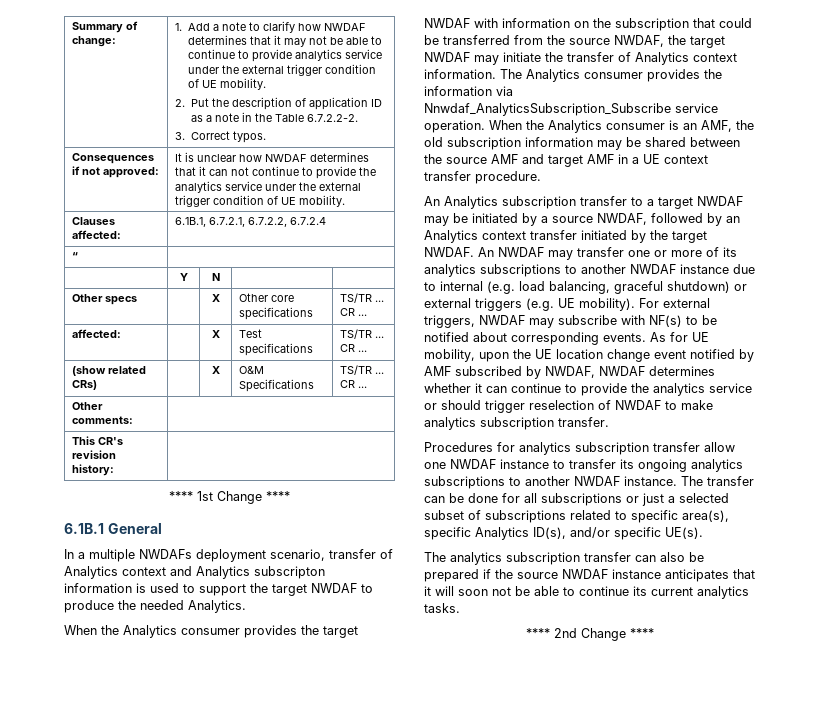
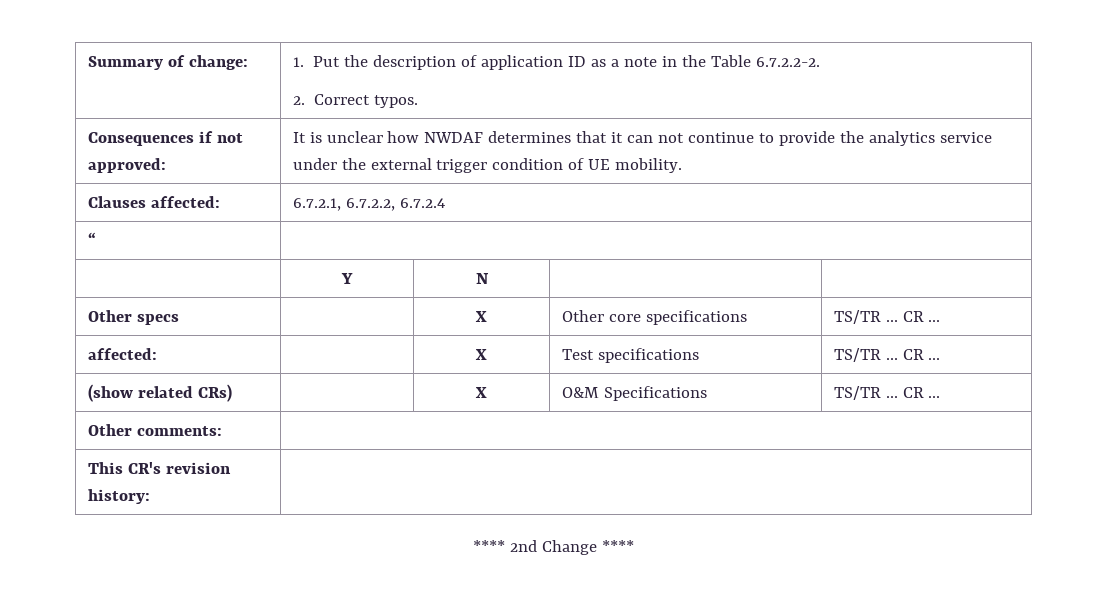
- 1. Add a note to clarify how NWDAF determines that it may not be able to continue to provide analytics service under the external trigger condition of UE mobility.
- 2. Put the description of application ID as a note in the Table 6.7.2.2-2.
+ 1. Put the description of application ID as a note in the Table 6.7.2.2-2.
- 3. Correct typos.
+ 2. Correct typos.
- Clauses affected: | 6.1B.1, 6.7.2.1, 6.7.2.2, 6.7.2.4
+ Clauses affected: | 6.7.2.1, 6.7.2.2, 6.7.2.4
- **** 1st Change ****
- 6.1B.1 General
- In a multiple NWDAFs deployment scenario, transfer of Analytics context and Analytics subscripton information is used to support the target NWDAF to produce the needed Analytics.
- When the Analytics consumer provides the target NWDAF with information on the subscription that could be transferred from the source NWDAF, the target NWDAF may initiate the transfer of Analytics context information. The Analytics consumer provides the information via Nnwdaf_AnalyticsSubscription_Subscribe service operation. When the Analytics consumer is an AMF, the old subscription information may be shared between the source AMF and target AMF in a UE context transfer procedure.
- An Analytics subscription transfer to a target NWDAF may be initiated by a source NWDAF, followed by an Analytics context transfer initiated by the target NWDAF. An NWDAF may transfer one or more of its analytics subscriptions to another NWDAF instance due to internal (e.g. load balancing, graceful shutdown) or external triggers (e.g. UE mobility). For external triggers, NWDAF may subscribe with NF(s) to be notified about corresponding events. As for UE mobility, upon the UE location change event notified by AMF subscribed by NWDAF, NWDAF determines whether it can continue to provide the analytics service or should trigger reselection of NWDAF to make analytics subscription transfer.
- Procedures for analytics subscription transfer allow one NWDAF instance to transfer its ongoing analytics subscriptions to another NWDAF instance. The transfer can be done for all subscriptions or just a selected subset of subscriptions related to specific area(s), specific Analytics ID(s), and/or specific UE(s).
- The analytics subscription transfer can also be prepared if the source NWDAF instance anticipates that it will soon not be able to continue its current analytics tasks.

